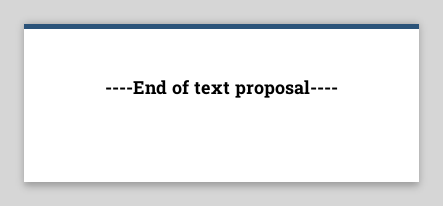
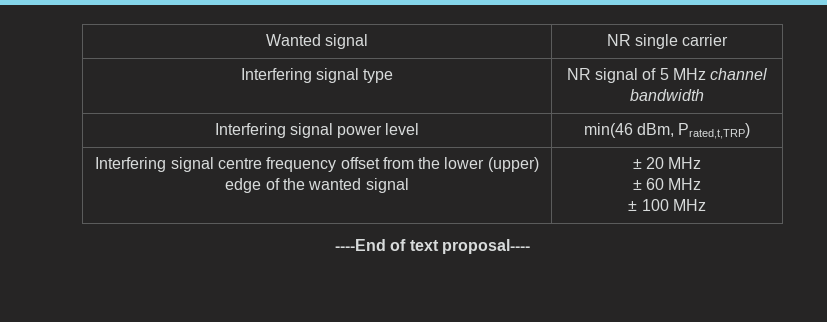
+ Wanted signal | NR single carrier
+ Interfering signal type | NR signal of 5 MHz channel bandwidth
+ Interfering signal power level | min(46 dBm, Prated,t,TRP)
+ Interfering signal centre frequency offset from the lower (upper) edge of the wanted signal | ± 20 MHz
+ ± 60 MHz
+ ± 100 MHz

